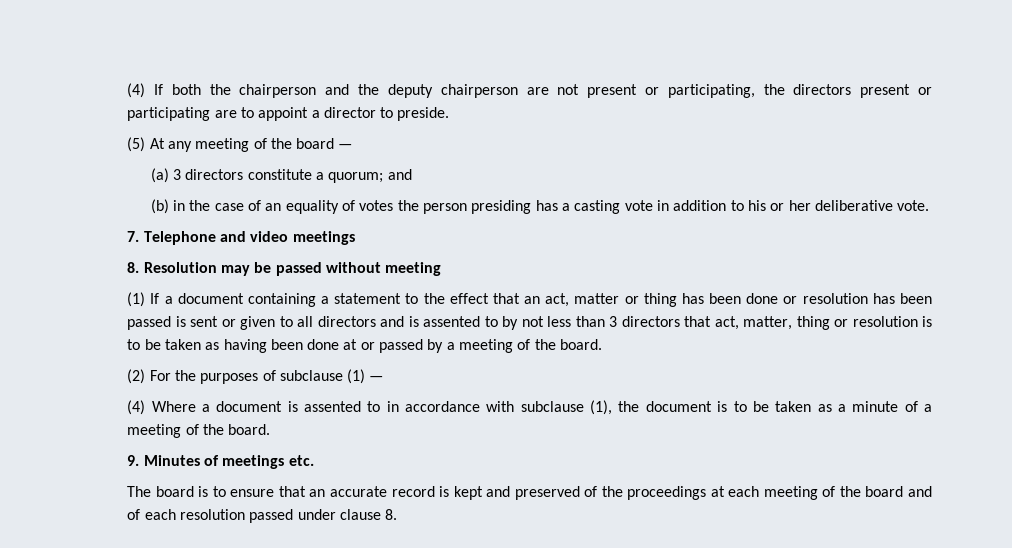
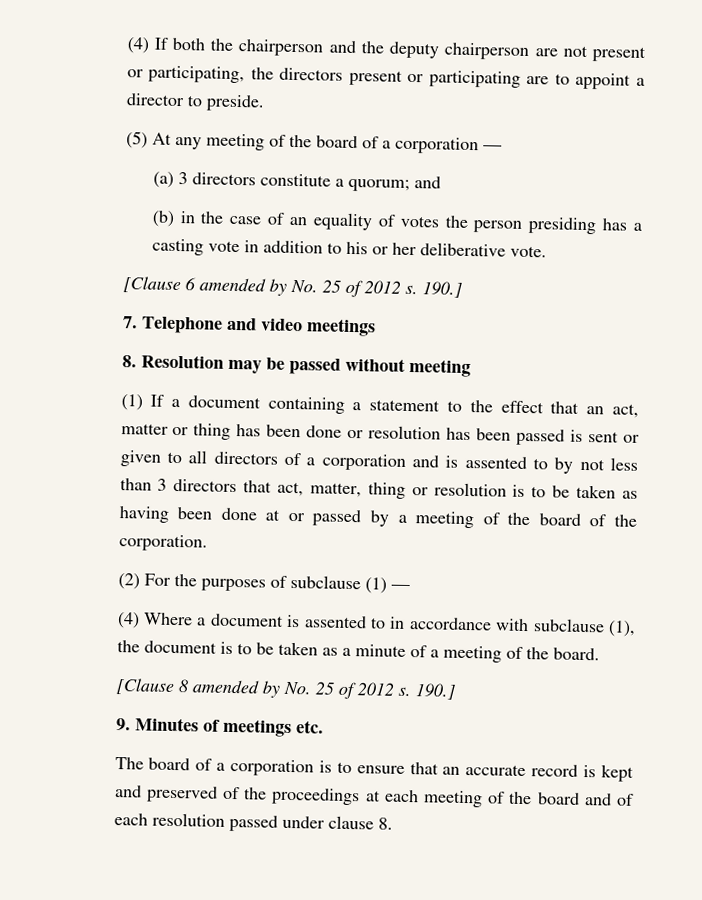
- (5) At any meeting of the board —
+ (5) At any meeting of the board of a corporation —
+ [Clause 6 amended by No. 25 of 2012 s. 190.]
- (1) If a document containing a statement to the effect that an act, matter or thing has been done or resolution has been passed is sent or given to all directors and is assented to by not less than 3 directors that act, matter, thing or resolution is to be taken as having been done at or passed by a meeting of the board.
+ (1) If a document containing a statement to the effect that an act, matter or thing has been done or resolution has been passed is sent or given to all directors of a corporation and is assented to by not less than 3 directors that act, matter, thing or resolution is to be taken as having been done at or passed by a meeting of the board of the corporation.
+ [Clause 8 amended by No. 25 of 2012 s. 190.]
- The board is to ensure that an accurate record is kept and preserved of the proceedings at each meeting of the board and of each resolution passed under clause 8.
+ The board of a corporation is to ensure that an accurate record is kept and preserved of the proceedings at each meeting of the board and of each resolution passed under clause 8.

